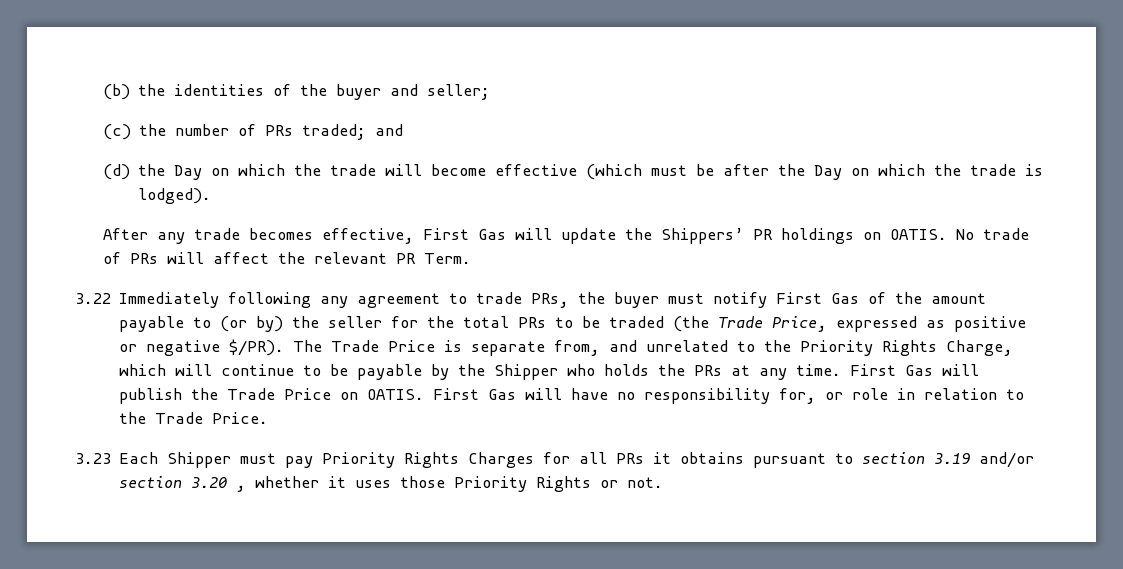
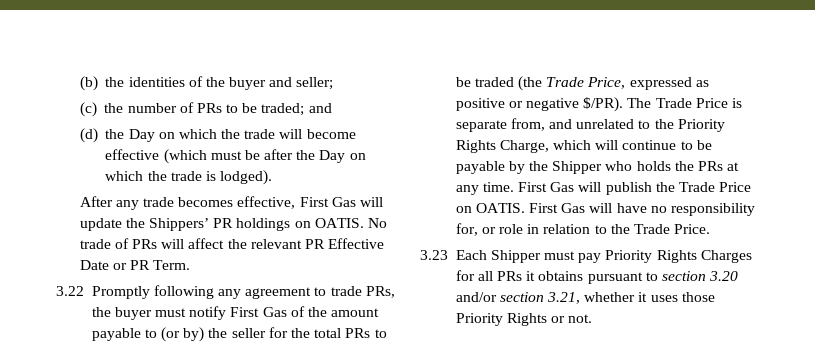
- (c) the number of PRs traded; and
+ (c) the number of PRs to be traded; and
- No trade of PRs will affect the relevant PR Term.
+ No trade of PRs will affect the relevant PR Effective Date or PR Term.
- 3.22 Immediately following any agreement to trade PRs, the buyer must notify First Gas of the amount payable to (or by) the seller for the total PRs to be traded (the Trade Price, expressed as positive or negative $/PR).
+ 3.22 Promptly following any agreement to trade PRs, the buyer must notify First Gas of the amount payable to (or by) the seller for the total PRs to be traded (the Trade Price, expressed as positive or negative $/PR).
- 3.23 Each Shipper must pay Priority Rights Charges for all PRs it obtains pursuant to section 3.19 and/or section 3.20 , whether it uses those Priority Rights or not.
+ 3.23 Each Shipper must pay Priority Rights Charges for all PRs it obtains pursuant to section 3.20 and/or section 3.21, whether it uses those Priority Rights or not.

